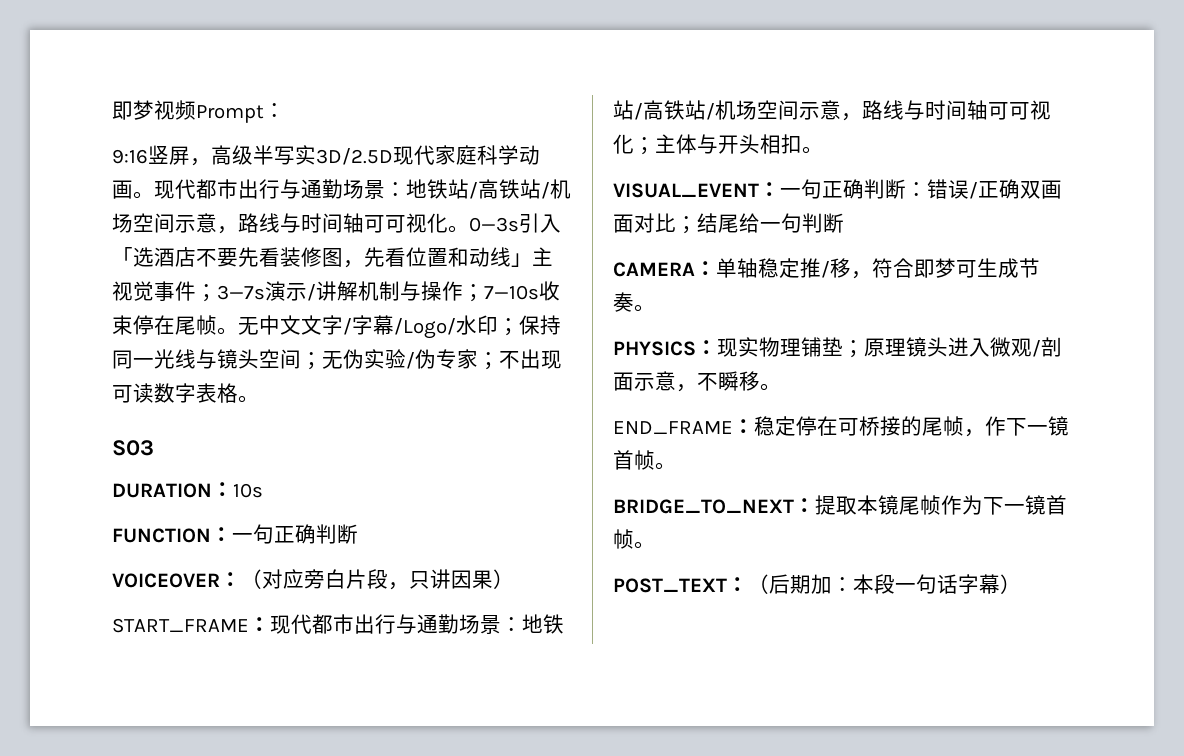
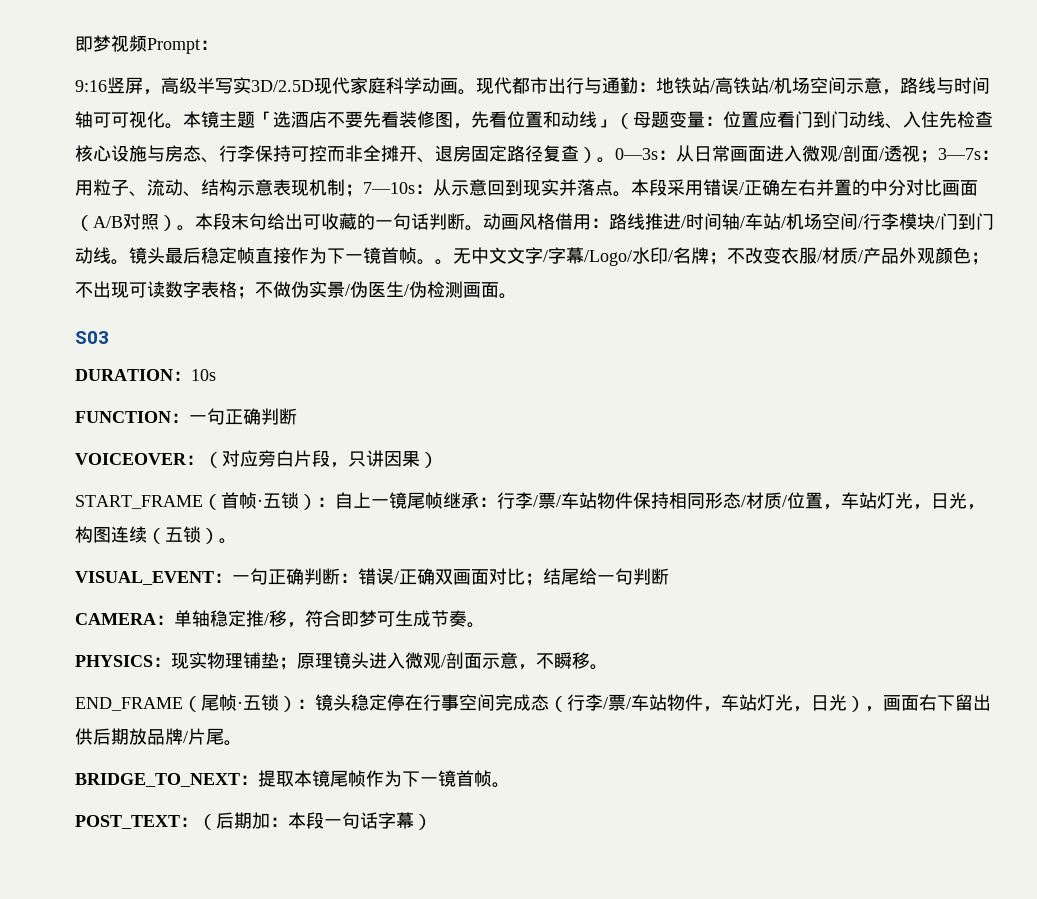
- 现代都市出行与通勤场景：地铁站/高铁站/机场空间示意，路线与时间轴可可视化。
+ 现代都市出行与通勤：地铁站/高铁站/机场空间示意，路线与时间轴可可视化。
- 0—3s引入「选酒店不要先看装修图，先看位置和动线」主视觉事件；3—7s演示/讲解机制与操作；7—10s收束停在尾帧。
+ 本镜主题「选酒店不要先看装修图，先看位置和动线」（母题变量：位置应看门到门动线、入住先检查核心设施与房态、行李保持可控而非全摊开、退房固定路径复查）。0—3s：从日常画面进入微观/剖面/透视；3—7s：用粒子、流动、结构示意表现机制；7—10s：从示意回到现实并落点。本段采用错误/正确左右并置的中分对比画面（A/B对照）。本段末句给出可收藏的一句话判断。动画风格借用：路线推进/时间轴/车站/机场空间/行李模块/门到门动线。镜头最后稳定帧直接作为下一镜首帧。。
- 无中文文字/字幕/Logo/水印；保持同一光线与镜头空间；无伪实验/伪专家；不出现可读数字表格。
+ 无中文文字/字幕/Logo/水印/名牌；不改变衣服/材质/产品外观颜色；不出现可读数字表格；不做伪实景/伪医生/伪检测画面。
- START_FRAME：现代都市出行与通勤场景：地铁站/高铁站/机场空间示意，路线与时间轴可可视化；主体与开头相扣。
+ START_FRAME（首帧·五锁）：自上一镜尾帧继承：行李/票/车站物件保持相同形态/材质/位置，车站灯光，日光，构图连续（五锁）。
- END_FRAME：稳定停在可桥接的尾帧，作下一镜首帧。
+ END_FRAME（尾帧·五锁）：镜头稳定停在行事空间完成态（行李/票/车站物件，车站灯光，日光），画面右下留出供后期放品牌/片尾。

